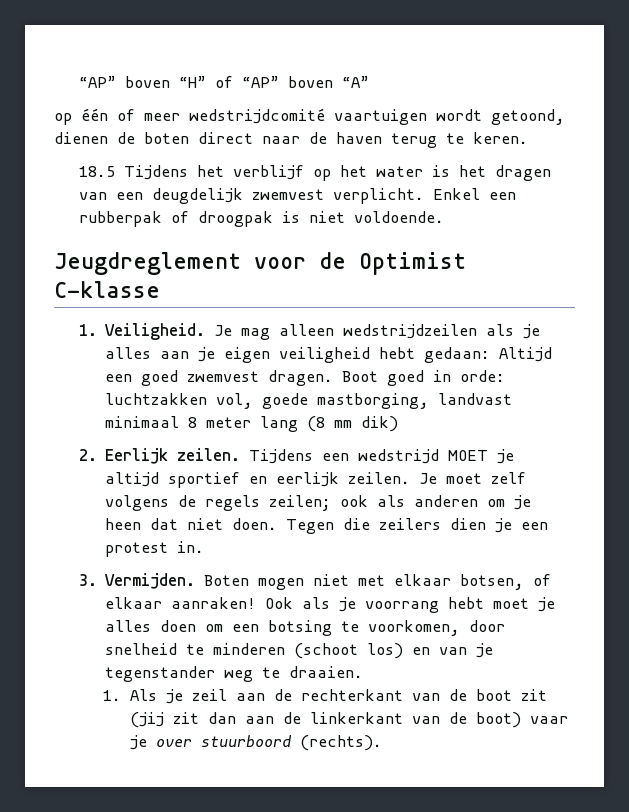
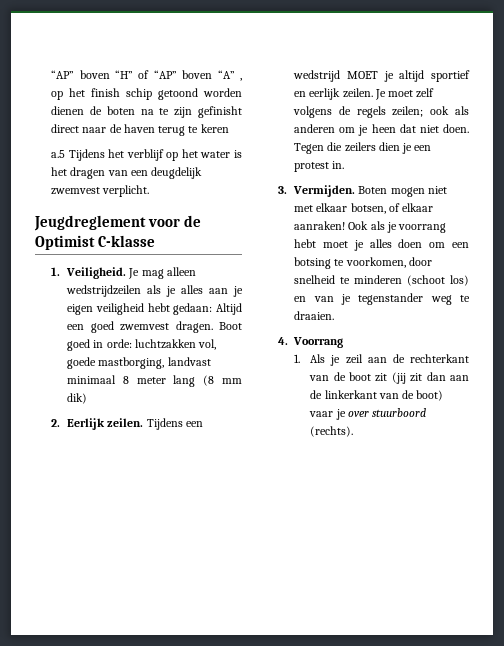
- “AP” boven “H” of “AP” boven “A”
- op één of meer wedstrijdcomité vaartuigen wordt getoond, dienen de boten direct naar de haven terug te keren.
- 18.5 Tijdens het verblijf op het water is het dragen van een deugdelijk zwemvest verplicht. Enkel een rubberpak of droogpak is niet voldoende.
+ “AP” boven “H” of “AP” boven “A” , op het finish schip getoond worden dienen de boten na te zijn gefinisht direct naar de haven terug te keren
+ a.5 Tijdens het verblijf op het water is het dragen van een deugdelijk zwemvest verplicht.
+ 4. Voorrang

